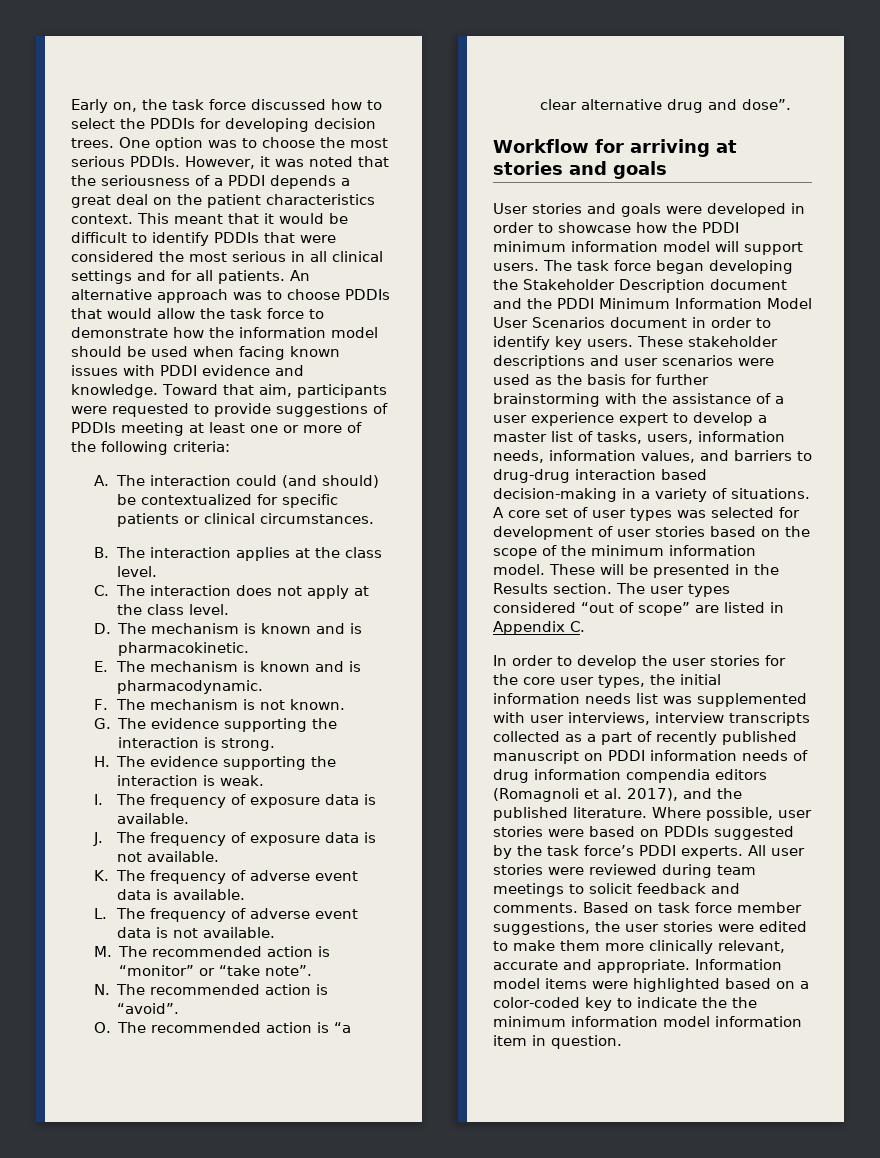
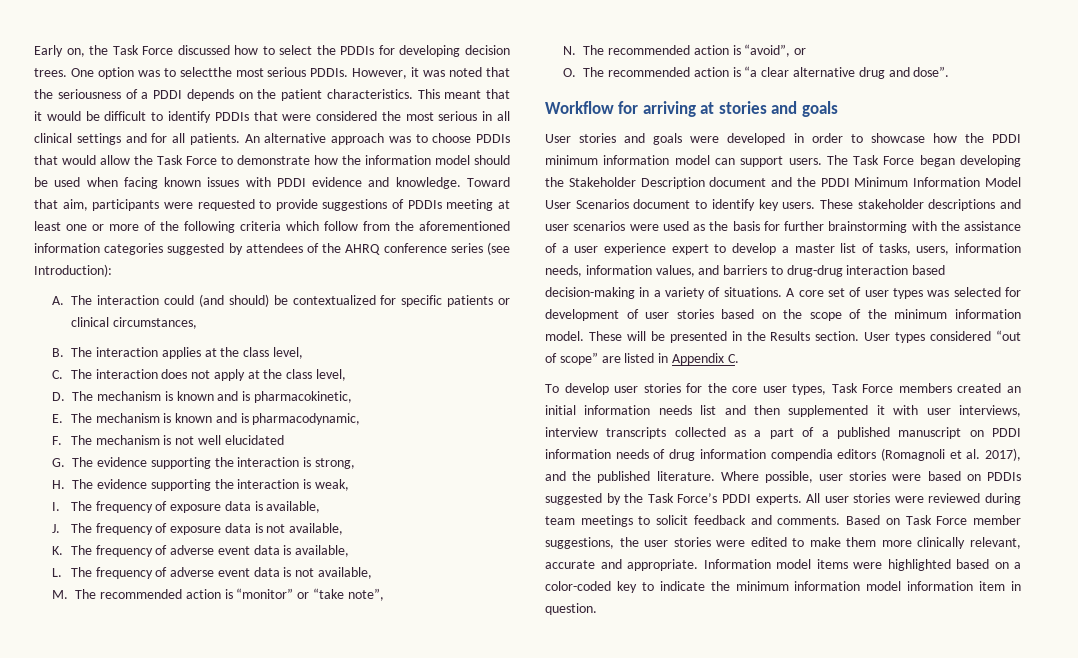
- Early on, the task force discussed how to select the PDDIs for developing decision trees.
+ Early on, the Task Force discussed how to select the PDDIs for developing decision trees.
- One option was to choose the most serious PDDIs.
+ One option was to selectthe most serious PDDIs.
- However, it was noted that the seriousness of a PDDI depends a great deal on the patient characteristics context.
+ However, it was noted that the seriousness of a PDDI depends on the patient characteristics.
- An alternative approach was to choose PDDIs that would allow the task force to demonstrate how the information model should be used when facing known issues with PDDI evidence and knowledge.
+ An alternative approach was to choose PDDIs that would allow the Task Force to demonstrate how the information model should be used when facing known issues with PDDI evidence and knowledge.
- Toward that aim, participants were requested to provide suggestions of PDDIs meeting at least one or more of the following criteria:
+ Toward that aim, participants were requested to provide suggestions of PDDIs meeting at least one or more of the following criteria which follow from the aforementioned information categories suggested by attendees of the AHRQ conference series (see Introduction):
- A. The interaction could (and should) be contextualized for specific patients or clinical circumstances.
+ A. The interaction could (and should) be contextualized for specific patients or clinical circumstances,
- B. The interaction applies at the class level.
+ B. The interaction applies at the class level,
- C. The interaction does not apply at the class level.
+ C. The interaction does not apply at the class level,
- D. The mechanism is known and is pharmacokinetic.
+ D. The mechanism is known and is pharmacokinetic,
- E. The mechanism is known and is pharmacodynamic.
+ E. The mechanism is known and is pharmacodynamic,
- F. The mechanism is not known.
+ F. The mechanism is not well elucidated
- G. The evidence supporting the interaction is strong.
+ G. The evidence supporting the interaction is strong,
- H. The evidence supporting the interaction is weak.
+ H. The evidence supporting the interaction is weak,
- I. The frequency of exposure data is available.
+ I. The frequency of exposure data is available,
- J. The frequency of exposure data is not available.
+ J. The frequency of exposure data is not available,
- K. The frequency of adverse event data is available.
+ K. The frequency of adverse event data is available,
- L. The frequency of adverse event data is not available.
+ L. The frequency of adverse event data is not available,
- M. The recommended action is “monitor” or “take note”.
+ M. The recommended action is “monitor” or “take note”,
- N. The recommended action is “avoid”.
+ N. The recommended action is “avoid”, or
- User stories and goals were developed in order to showcase how the PDDI minimum information model will support users.
+ User stories and goals were developed in order to showcase how the PDDI minimum information model can support users.
- The task force began developing the Stakeholder Description document and the PDDI Minimum Information Model User Scenarios document in order to identify key users.
+ The Task Force began developing the Stakeholder Description document and the PDDI Minimum Information Model User Scenarios document to identify key users.
- The user types considered “out of scope” are listed in Appendix C.
+ User types considered “out of scope” are listed in Appendix C.
- In order to develop the user stories for the core user types, the initial information needs list was supplemented with user interviews, interview transcripts collected as a part of recently published manuscript on PDDI information needs of drug information compendia editors (Romagnoli et al. 2017), and the published literature.
+ To develop user stories for the core user types, Task Force members created an initial information needs list and then supplemented it with user interviews, interview transcripts collected as a part of a published manuscript on PDDI information needs of drug information compendia editors (Romagnoli et al. 2017), and the published literature.
- Where possible, user stories were based on PDDIs suggested by the task force’s PDDI experts.
+ Where possible, user stories were based on PDDIs suggested by the Task Force’s PDDI experts.
- Based on task force member suggestions, the user stories were edited to make them more clinically relevant, accurate and appropriate.
+ Based on Task Force member suggestions, the user stories were edited to make them more clinically relevant, accurate and appropriate.
- Information model items were highlighted based on a color-coded key to indicate the the minimum information model information item in question.
+ Information model items were highlighted based on a color-coded key to indicate the minimum information model information item in question.

